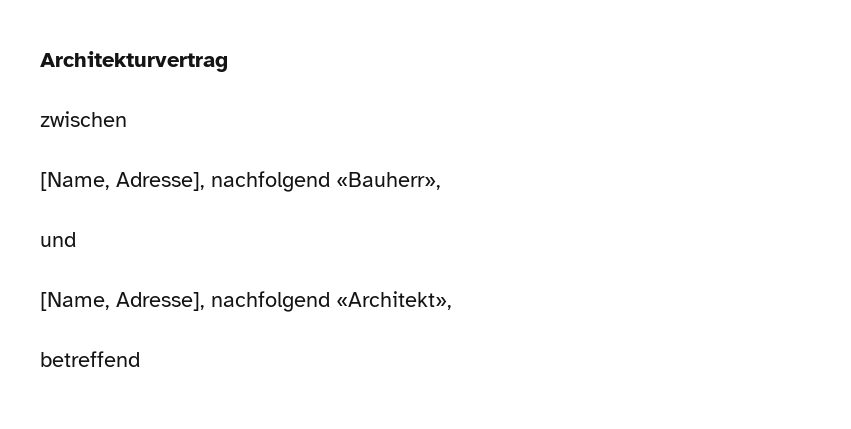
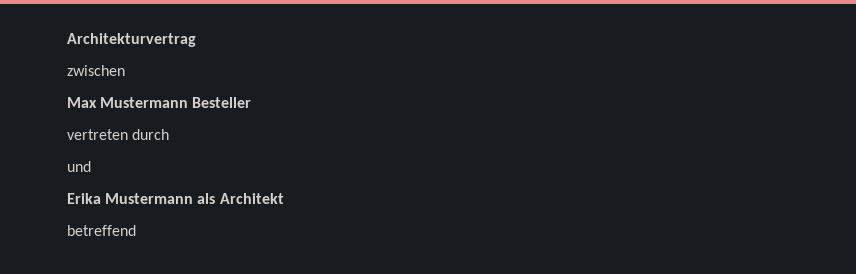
- [Name, Adresse], nachfolgend «Bauherr»,
+ Max Mustermann Besteller
+ vertreten durch
  und
- [Name, Adresse], nachfolgend «Architekt»,
+ Erika Mustermann als Architekt

